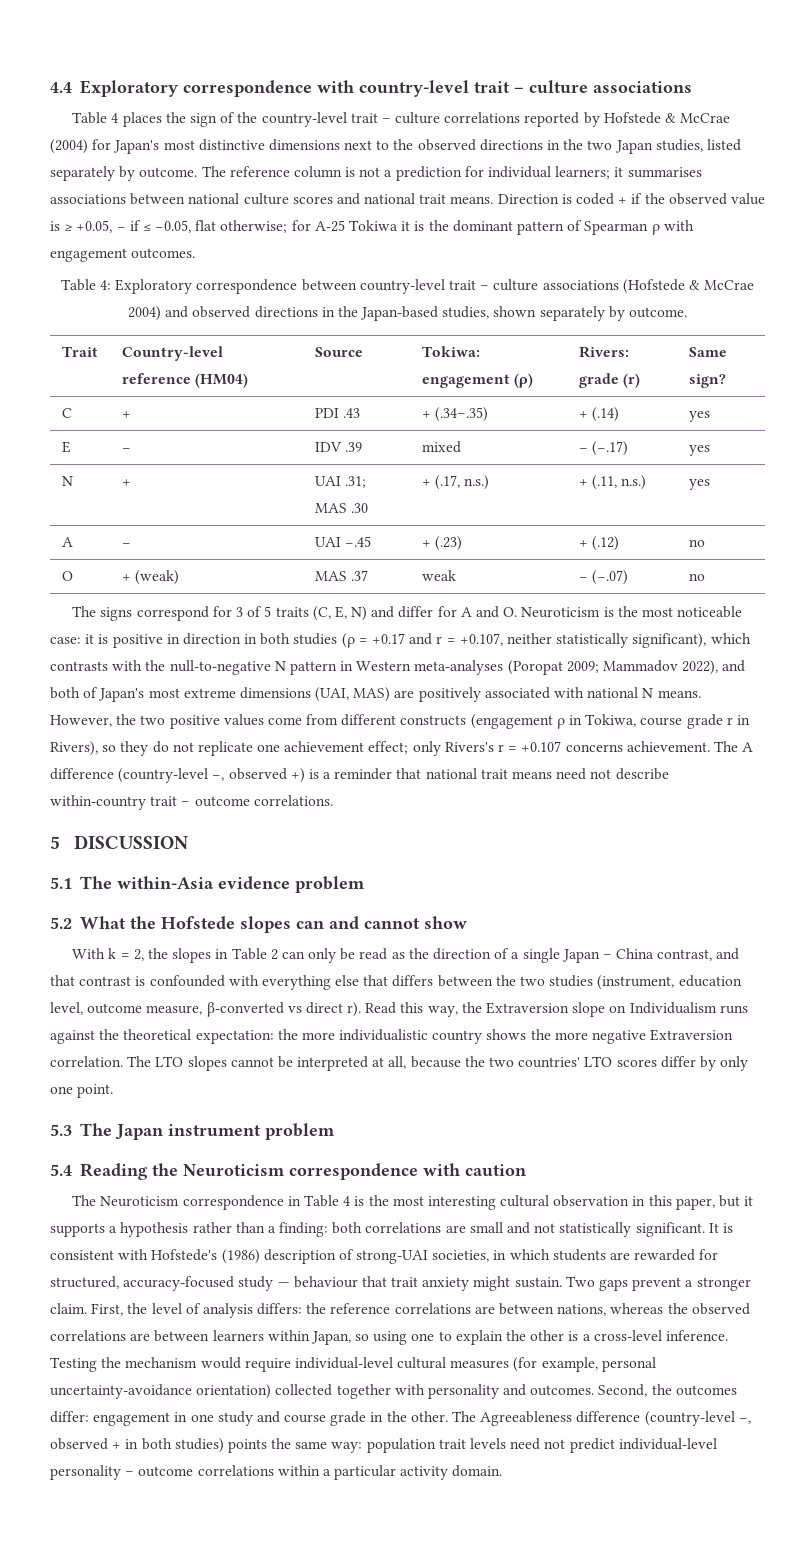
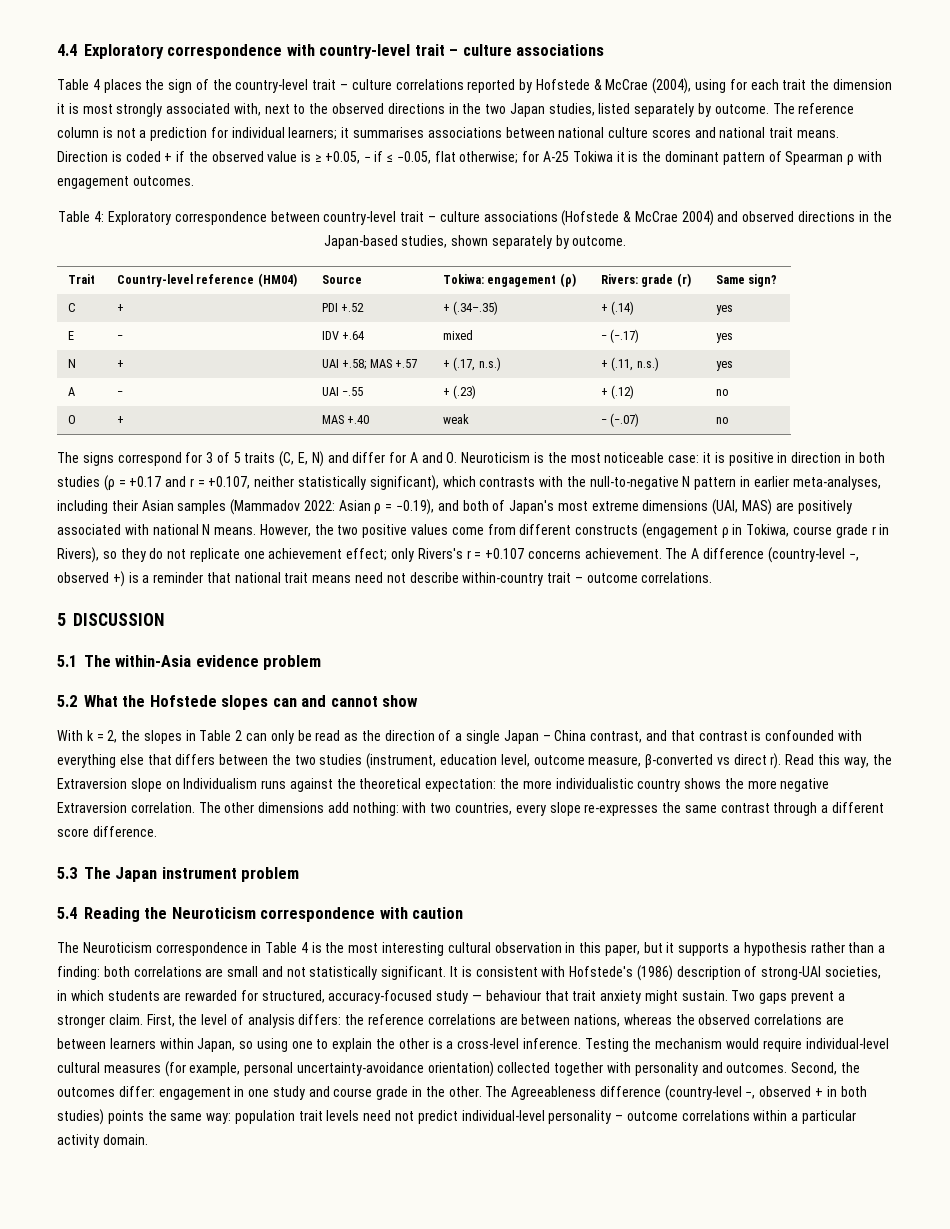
- Table 4 places the sign of the country-level trait – culture correlations reported by Hofstede & McCrae (2004) for Japan's most distinctive dimensions next to the observed directions in the two Japan studies, listed separately by outcome.
+ Table 4 places the sign of the country-level trait – culture correlations reported by Hofstede & McCrae (2004), using for each trait the dimension it is most strongly associated with, next to the observed directions in the two Japan studies, listed separately by outcome.
- C | + | PDI .43 | + (.34–.35) | + (.14) | yes
+ C | + | PDI +.52 | + (.34–.35) | + (.14) | yes
- E | − | IDV .39 | mixed | − (−.17) | yes
+ E | − | IDV +.64 | mixed | − (−.17) | yes
- N | + | UAI .31; MAS .30 | + (.17, n.s.) | + (.11, n.s.) | yes
+ N | + | UAI +.58; MAS +.57 | + (.17, n.s.) | + (.11, n.s.) | yes
- A | − | UAI −.45 | + (.23) | + (.12) | no
+ A | − | UAI −.55 | + (.23) | + (.12) | no
- O | + (weak) | MAS .37 | weak | − (−.07) | no
+ O | + | MAS +.40 | weak | − (−.07) | no
- it is positive in direction in both studies (ρ = +0.17 and r = +0.107, neither statistically significant), which contrasts with the null-to-negative N pattern in Western meta-analyses (Poropat 2009; Mammadov 2022), and both of Japan's most extreme dimensions (UAI, MAS) are positively associated with national N means.
+ it is positive in direction in both studies (ρ = +0.17 and r = +0.107, neither statistically significant), which contrasts with the null-to-negative N pattern in earlier meta-analyses, including their Asian samples (Mammadov 2022: Asian ρ = −0.19), and both of Japan's most extreme dimensions (UAI, MAS) are positively associated with national N means.
- The LTO slopes cannot be interpreted at all, because the two countries' LTO scores differ by only one point.
+ The other dimensions add nothing: with two countries, every slope re-expresses the same contrast through a different score difference.

